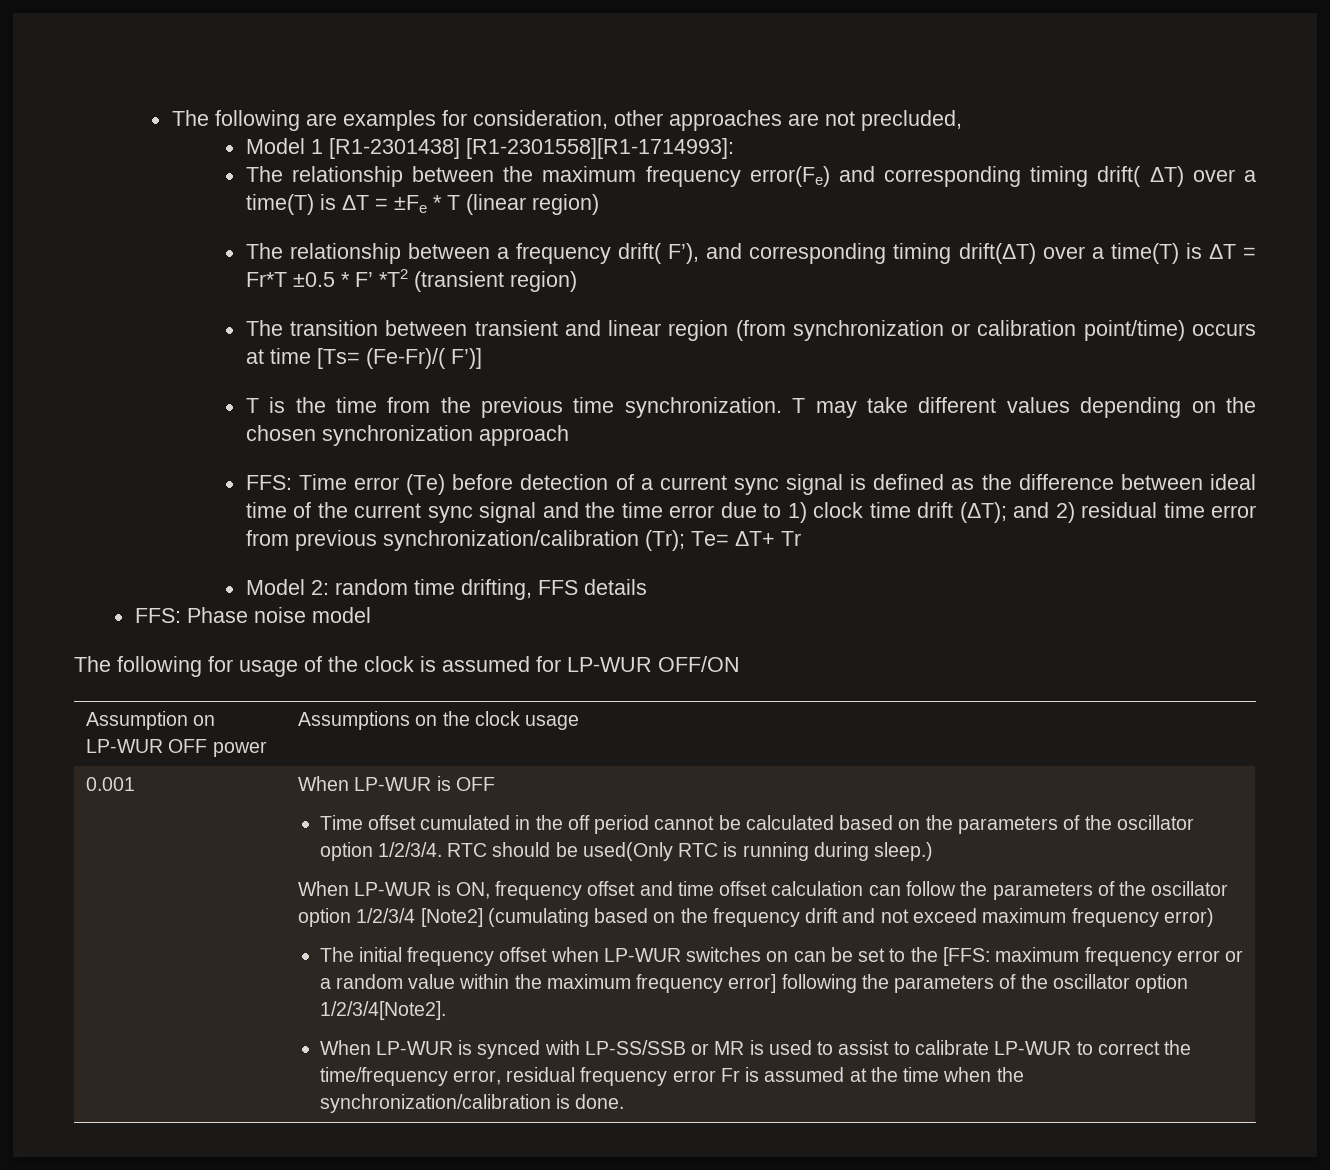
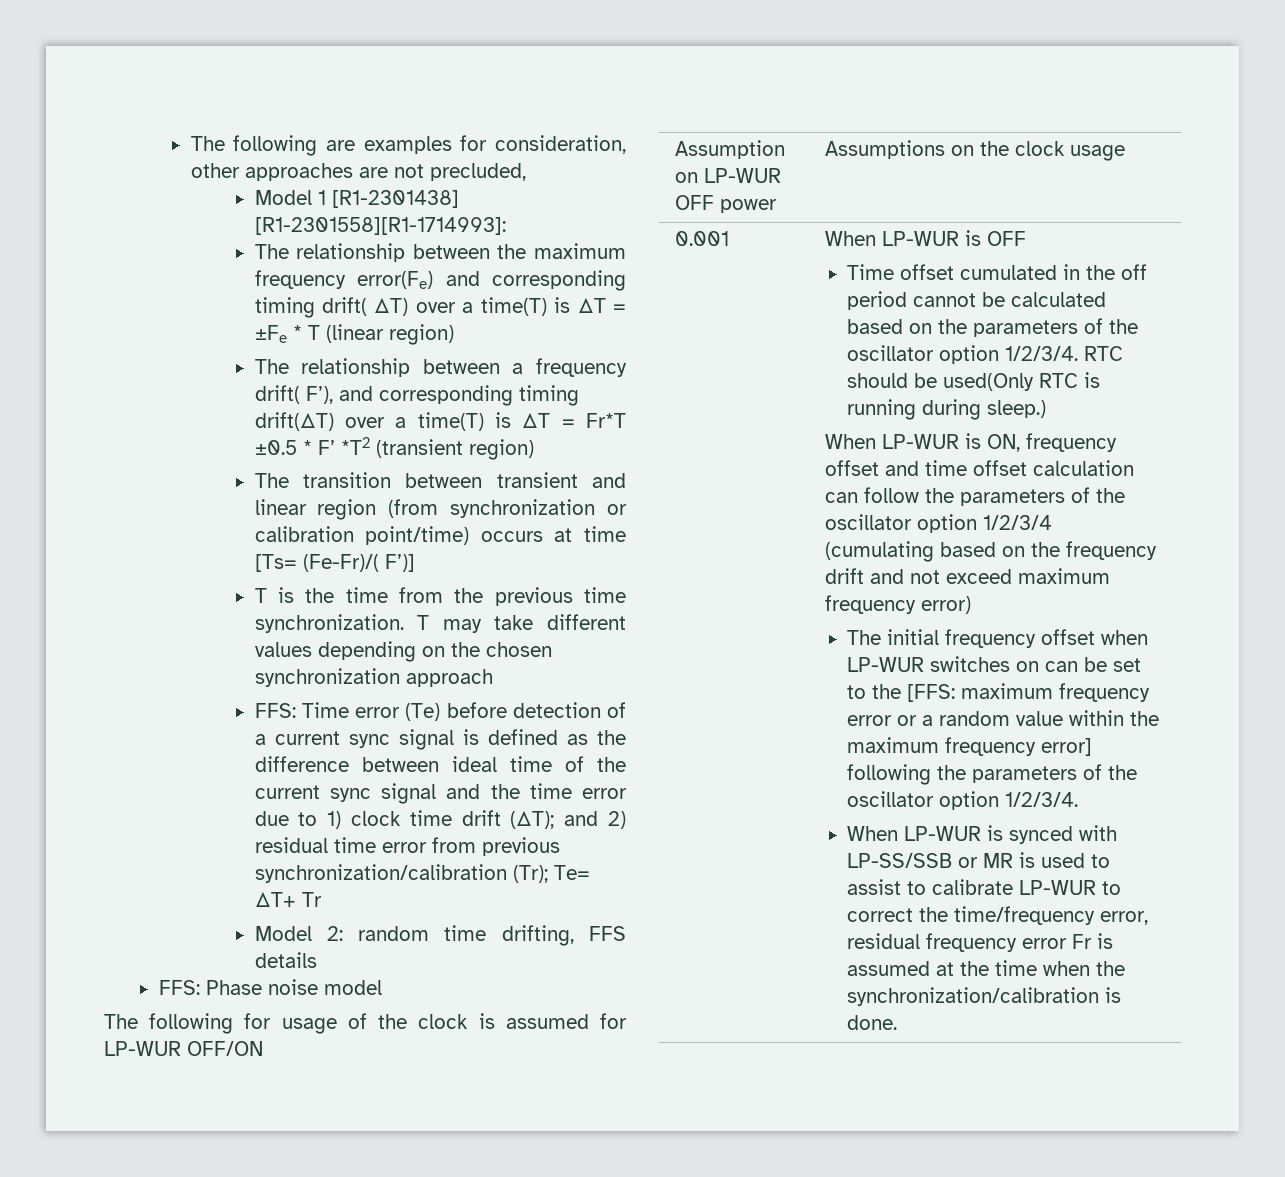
- When LP-WUR is ON, frequency offset and time offset calculation can follow the parameters of the oscillator option 1/2/3/4 [Note2] (cumulating based on the frequency drift and not exceed maximum frequency error)
+ When LP-WUR is ON, frequency offset and time offset calculation can follow the parameters of the oscillator option 1/2/3/4 (cumulating based on the frequency drift and not exceed maximum frequency error)
- The initial frequency offset when LP-WUR switches on can be set to the [FFS: maximum frequency error or a random value within the maximum frequency error] following the parameters of the oscillator option 1/2/3/4[Note2].
+ The initial frequency offset when LP-WUR switches on can be set to the [FFS: maximum frequency error or a random value within the maximum frequency error] following the parameters of the oscillator option 1/2/3/4.

